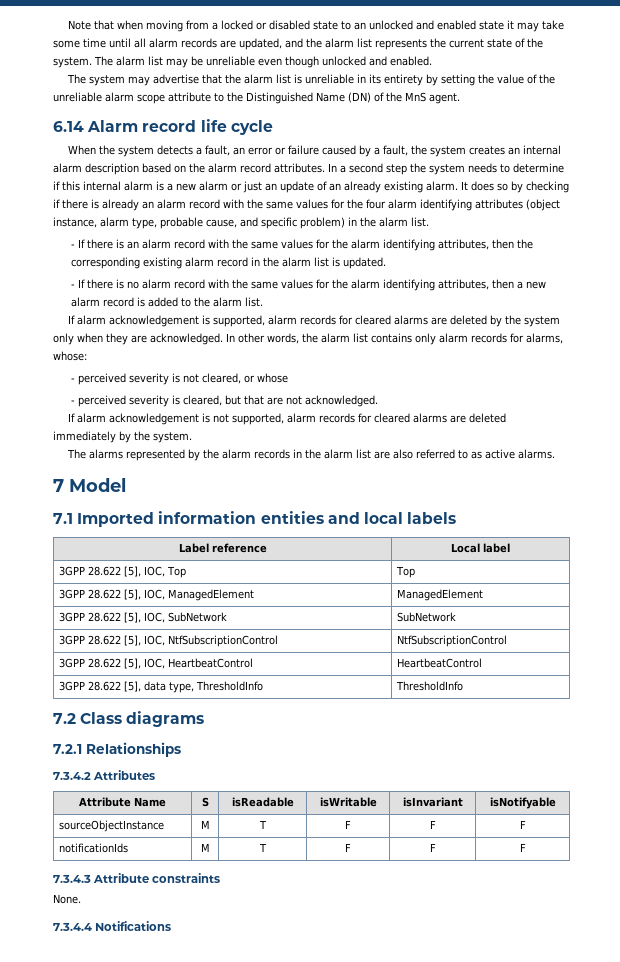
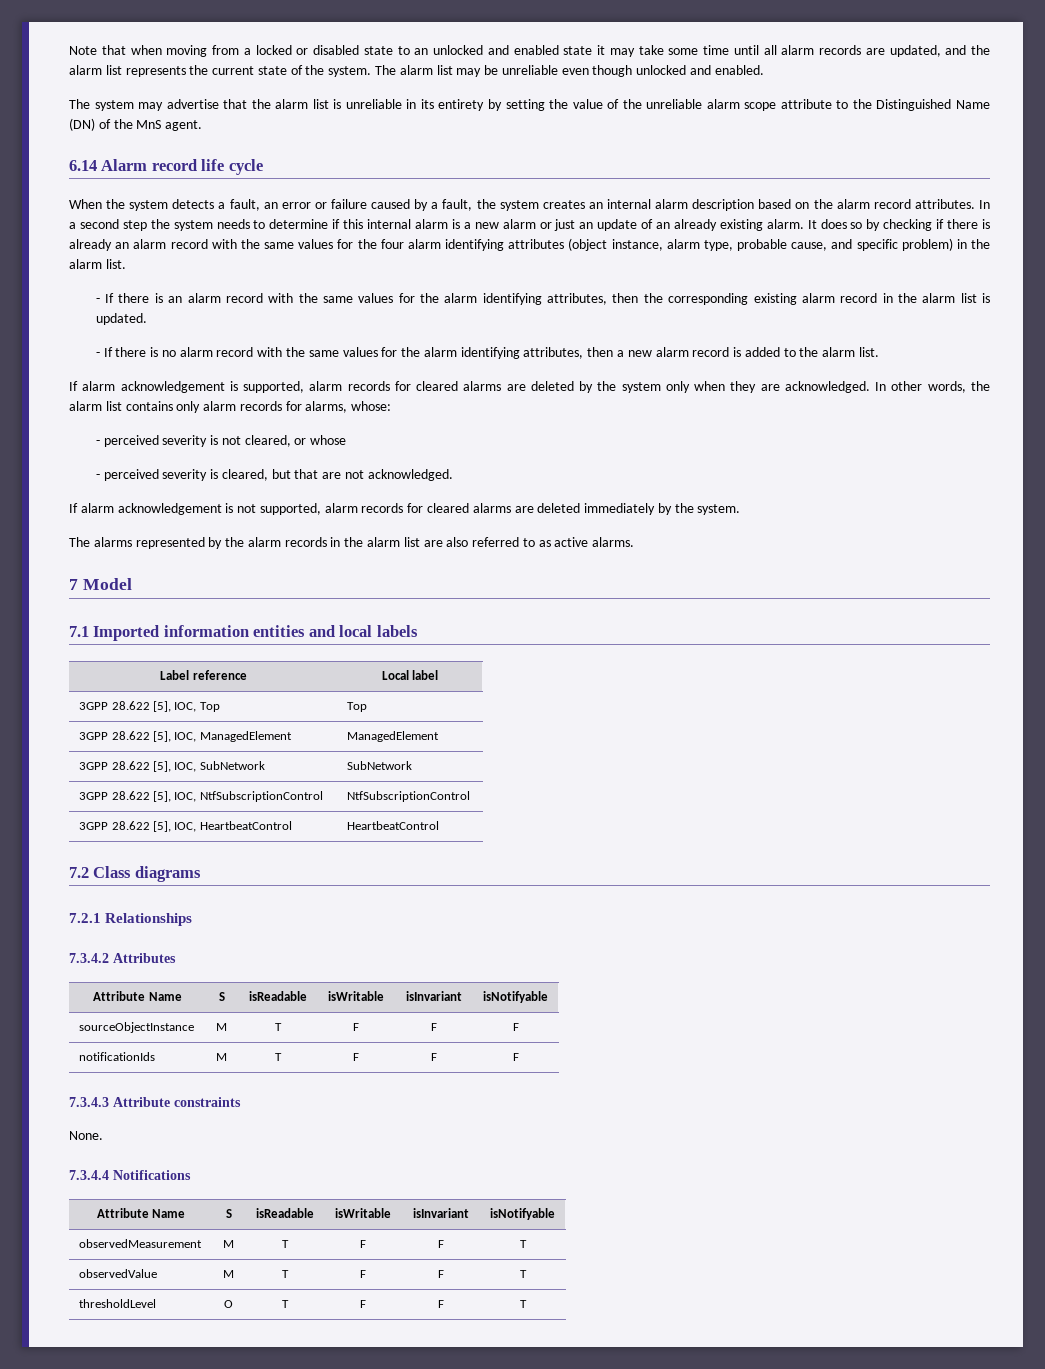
- 3GPP 28.622 [5], data type, ThresholdInfo | ThresholdInfo
  7.3.4.4 Notifications
+ Attribute Name | S | isReadable | isWritable | isInvariant | isNotifyable
+ observedMeasurement | M | T | F | F | T
+ observedValue | M | T | F | F | T
+ thresholdLevel | O | T | F | F | T

